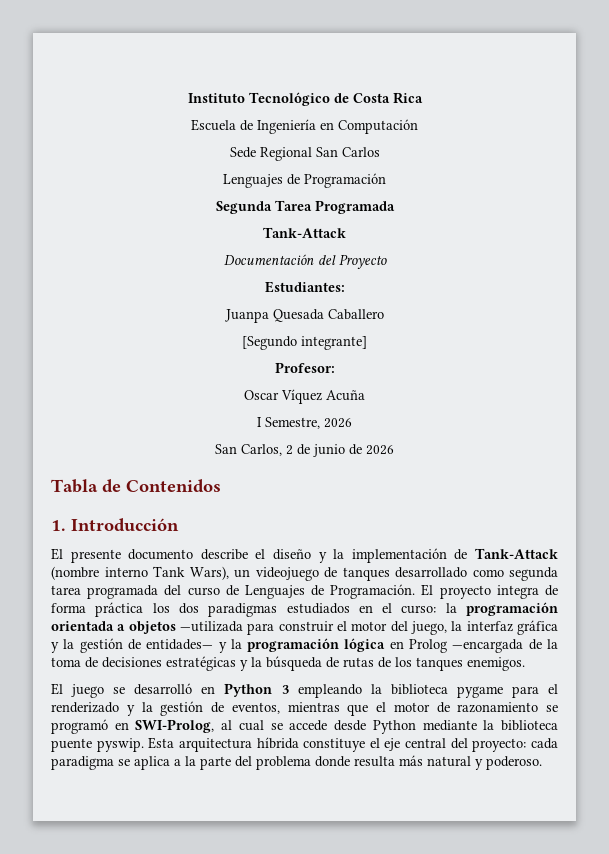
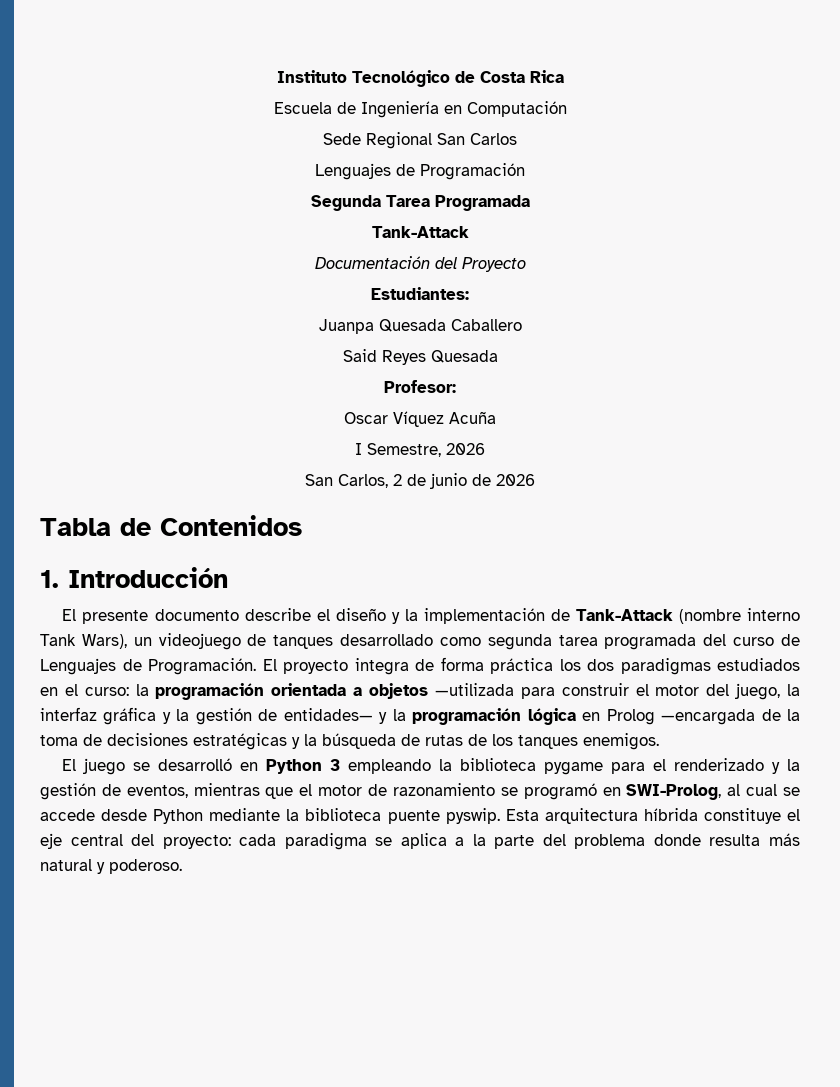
- [Segundo integrante]
+ Said Reyes Quesada

